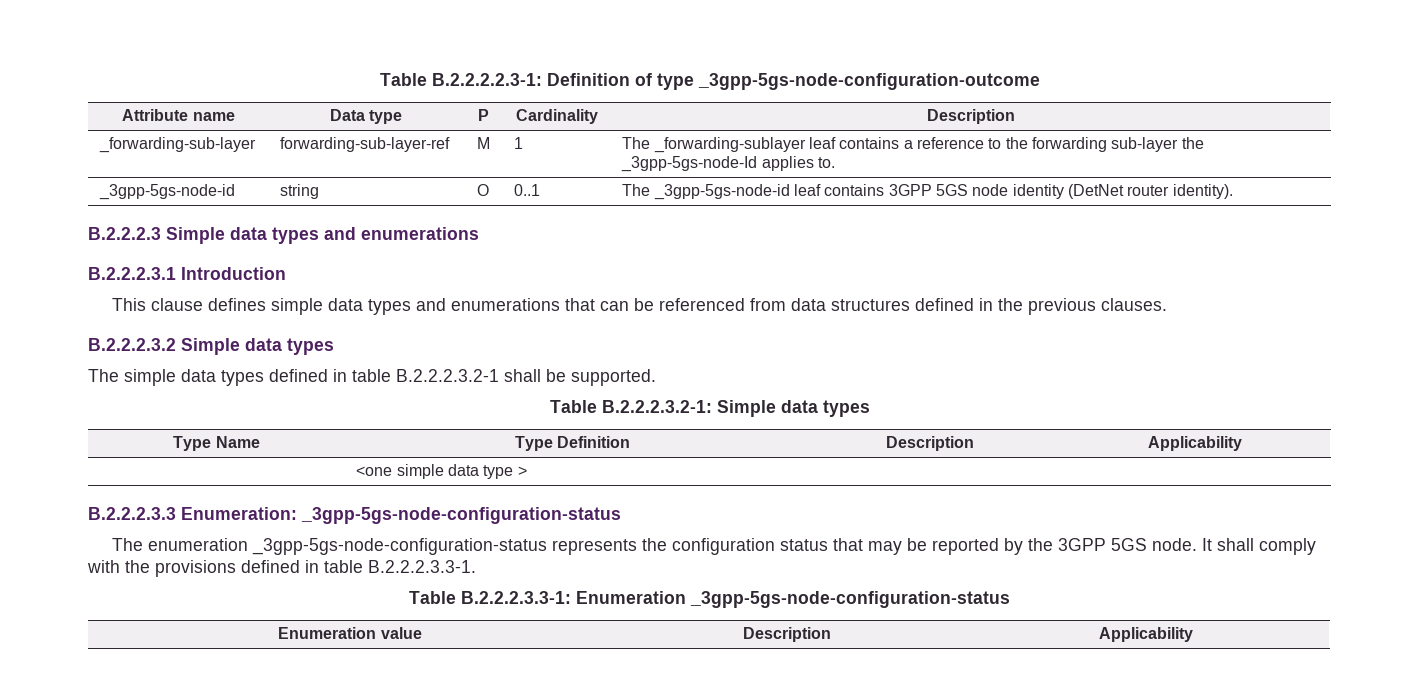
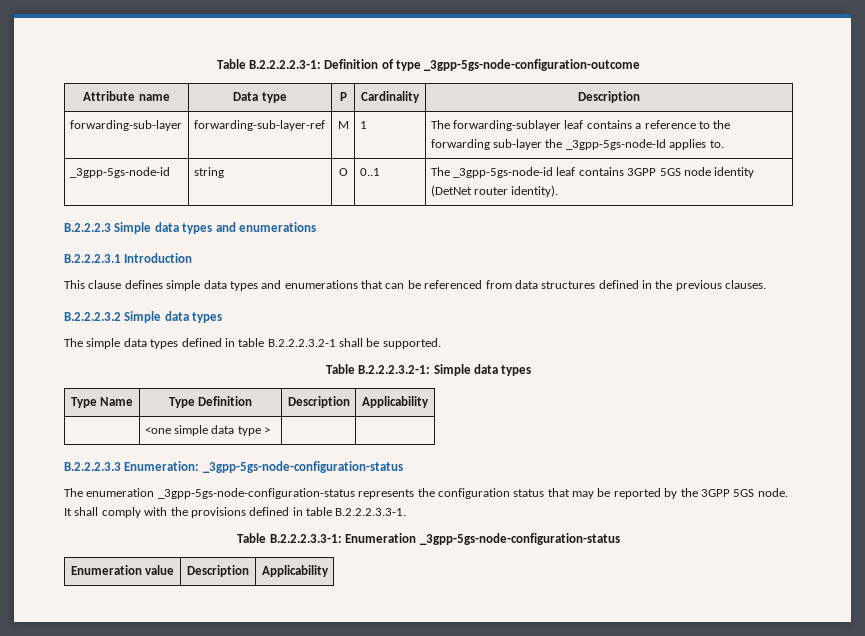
- _forwarding-sub-layer | forwarding-sub-layer-ref | M | 1 | The _forwarding-sublayer leaf contains a reference to the forwarding sub-layer the _3gpp-5gs-node-Id applies to.
+ forwarding-sub-layer | forwarding-sub-layer-ref | M | 1 | The forwarding-sublayer leaf contains a reference to the forwarding sub-layer the _3gpp-5gs-node-Id applies to.

